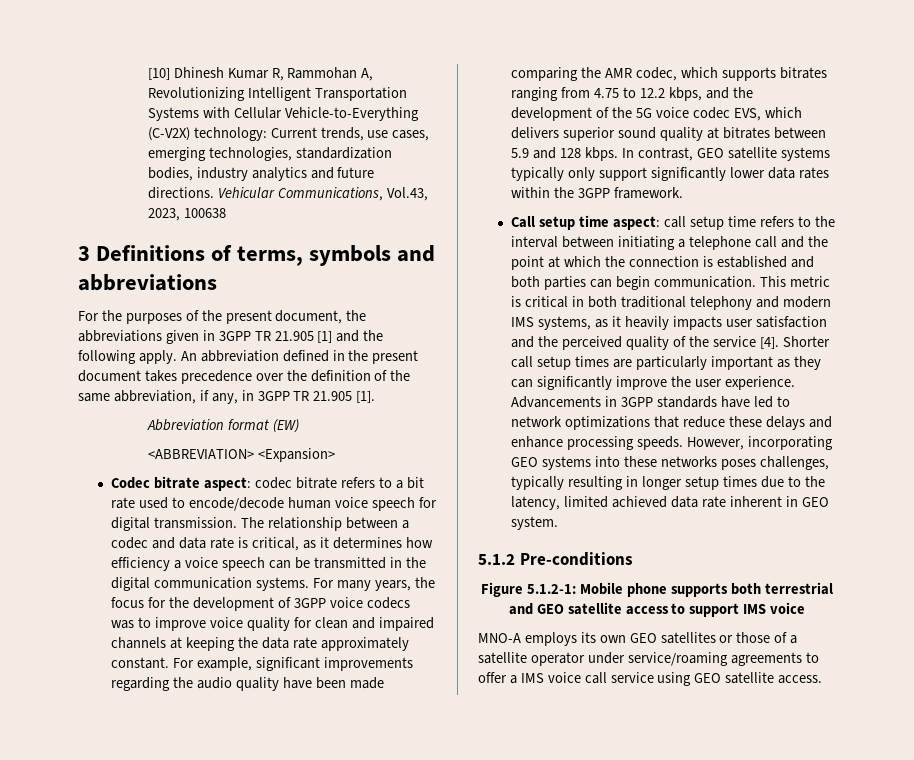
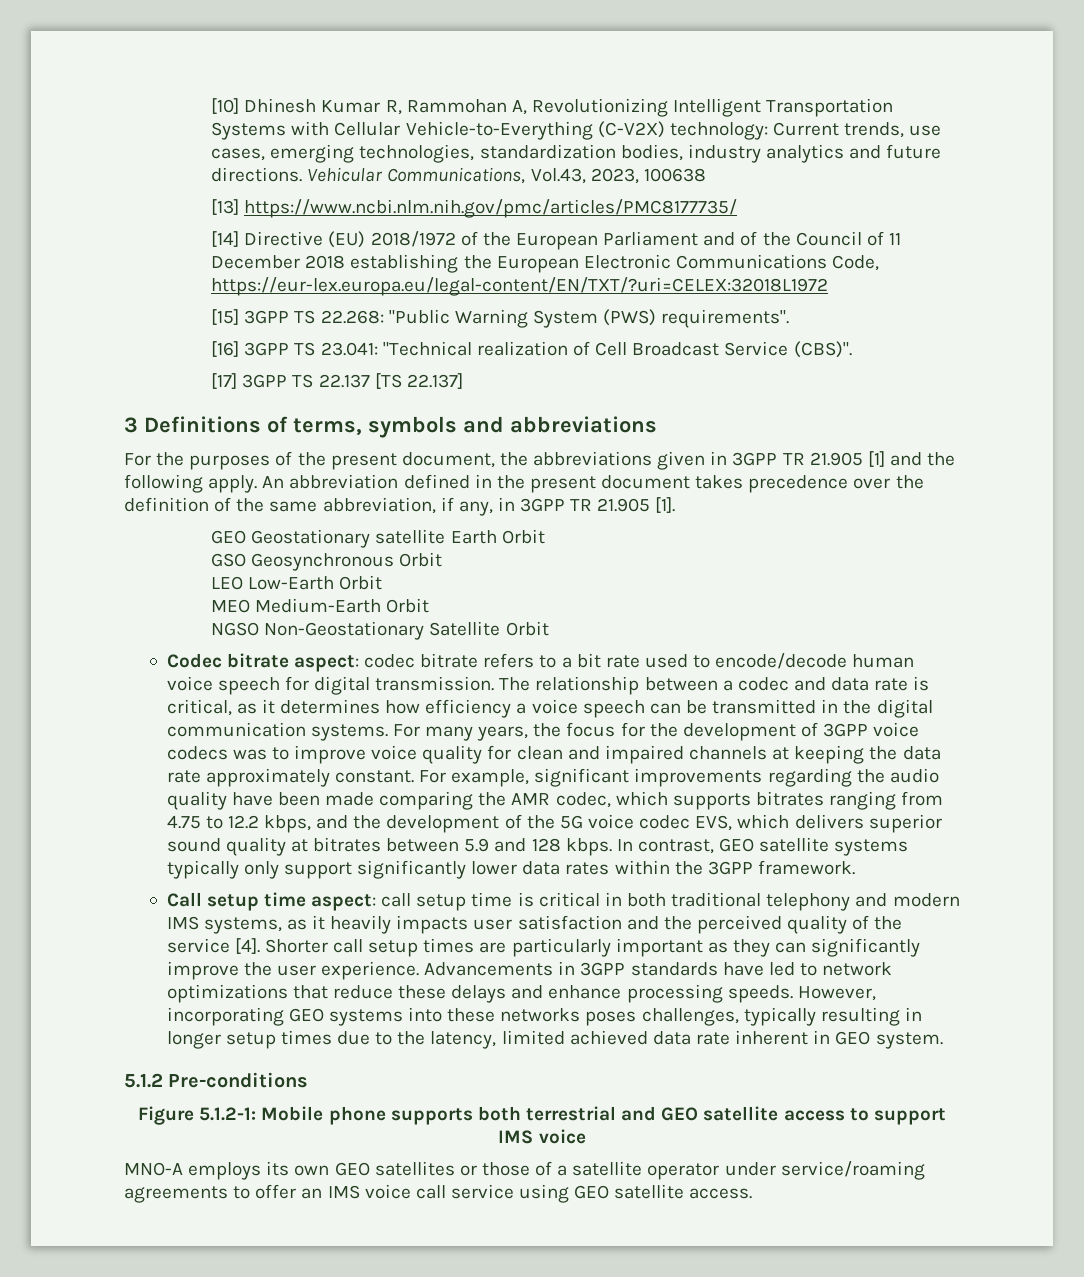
+ [13] https://www.ncbi.nlm.nih.gov/pmc/articles/PMC8177735/
+ [14] Directive (EU) 2018/1972 of the European Parliament and of the Council of 11 December 2018 establishing the European Electronic Communications Code, https://eur-lex.europa.eu/legal-content/EN/TXT/?uri=CELEX:32018L1972
+ [15] 3GPP TS 22.268: "Public Warning System (PWS) requirements".
+ [16] 3GPP TS 23.041: "Technical realization of Cell Broadcast Service (CBS)".
+ [17] 3GPP TS 22.137 [TS 22.137]
- Abbreviation format (EW)
- <ABBREVIATION> <Expansion>
+ GEO Geostationary satellite Earth Orbit
+ GSO Geosynchronous Orbit
+ LEO Low-Earth Orbit
+ MEO Medium-Earth Orbit
+ NGSO Non-Geostationary Satellite Orbit
- Call setup time aspect: call setup time refers to the interval between initiating a telephone call and the point at which the connection is established and both parties can begin communication. This metric is critical in both traditional telephony and modern IMS systems, as it heavily impacts user satisfaction and the perceived quality of the service [4].
+ Call setup time aspect: call setup time is critical in both traditional telephony and modern IMS systems, as it heavily impacts user satisfaction and the perceived quality of the service [4].
- MNO-A employs its own GEO satellites or those of a satellite operator under service/roaming agreements to offer a IMS voice call service using GEO satellite access.
+ MNO-A employs its own GEO satellites or those of a satellite operator under service/roaming agreements to offer an IMS voice call service using GEO satellite access.

